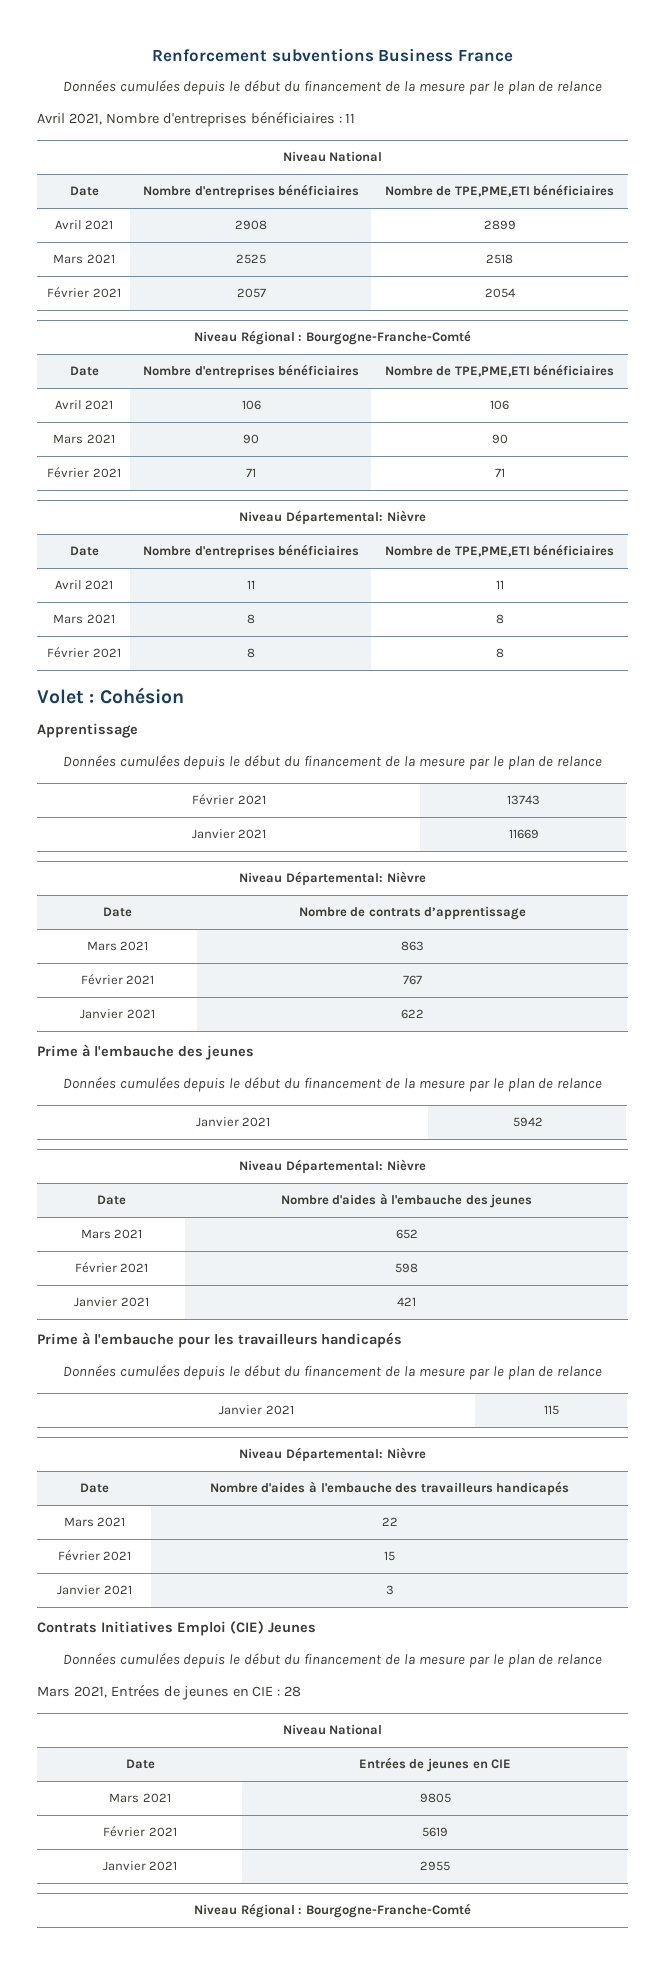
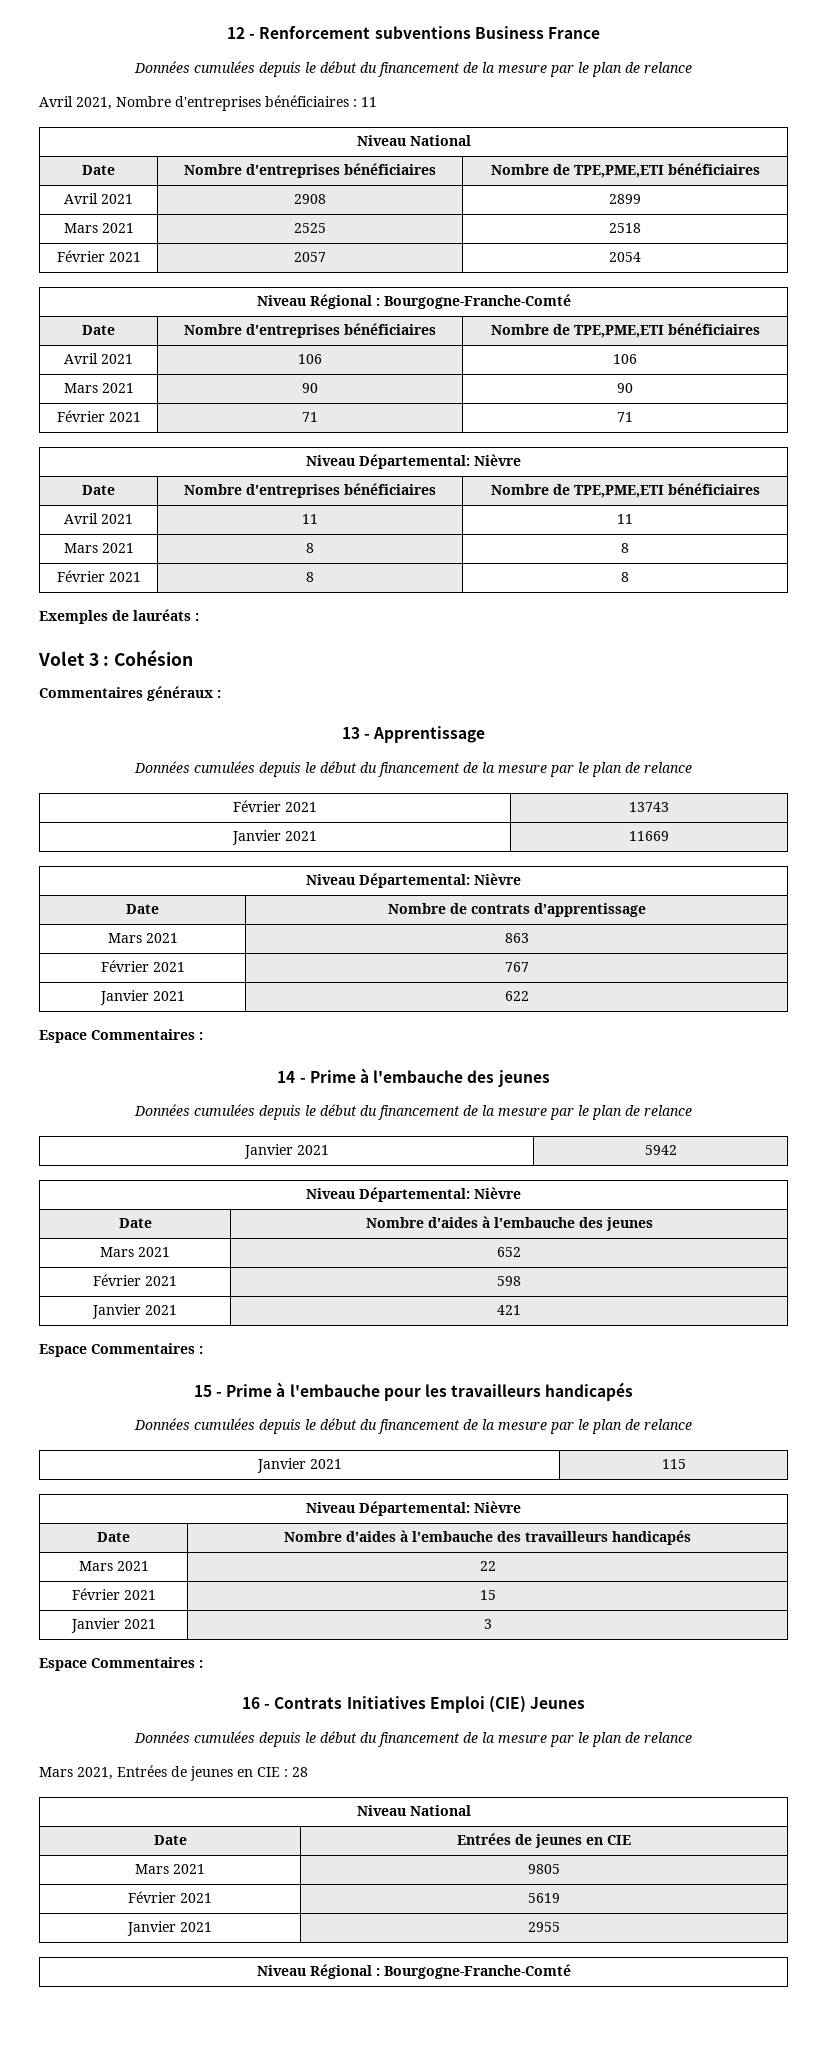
- Renforcement subventions Business France
+ 12 - Renforcement subventions Business France
+ Exemples de lauréats :
- Volet : Cohésion
+ Volet 3 : Cohésion
- Apprentissage
+ Commentaires généraux :
+ 13 - Apprentissage
  Janvier 2021 | 622
- Prime à l'embauche des jeunes
+ Espace Commentaires :
+ 14 - Prime à l'embauche des jeunes
  Janvier 2021 | 421
- Prime à l'embauche pour les travailleurs handicapés
+ Espace Commentaires :
+ 15 - Prime à l'embauche pour les travailleurs handicapés
  Janvier 2021 | 3
- Contrats Initiatives Emploi (CIE) Jeunes
+ Espace Commentaires :
+ 16 - Contrats Initiatives Emploi (CIE) Jeunes

